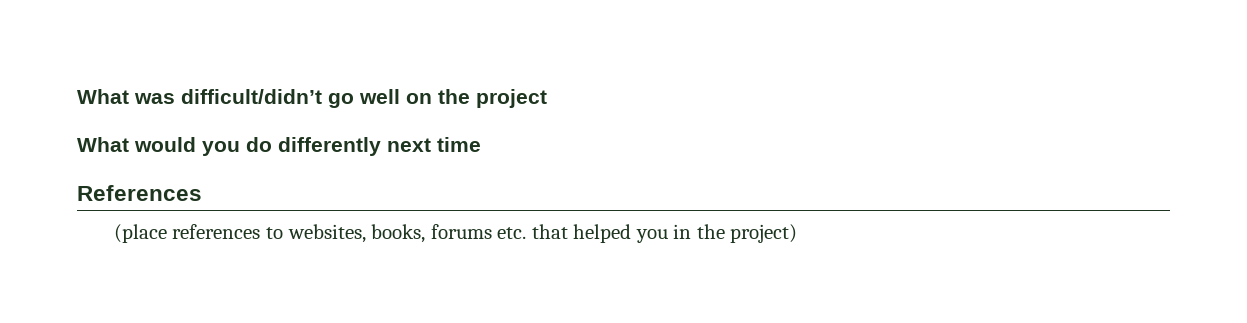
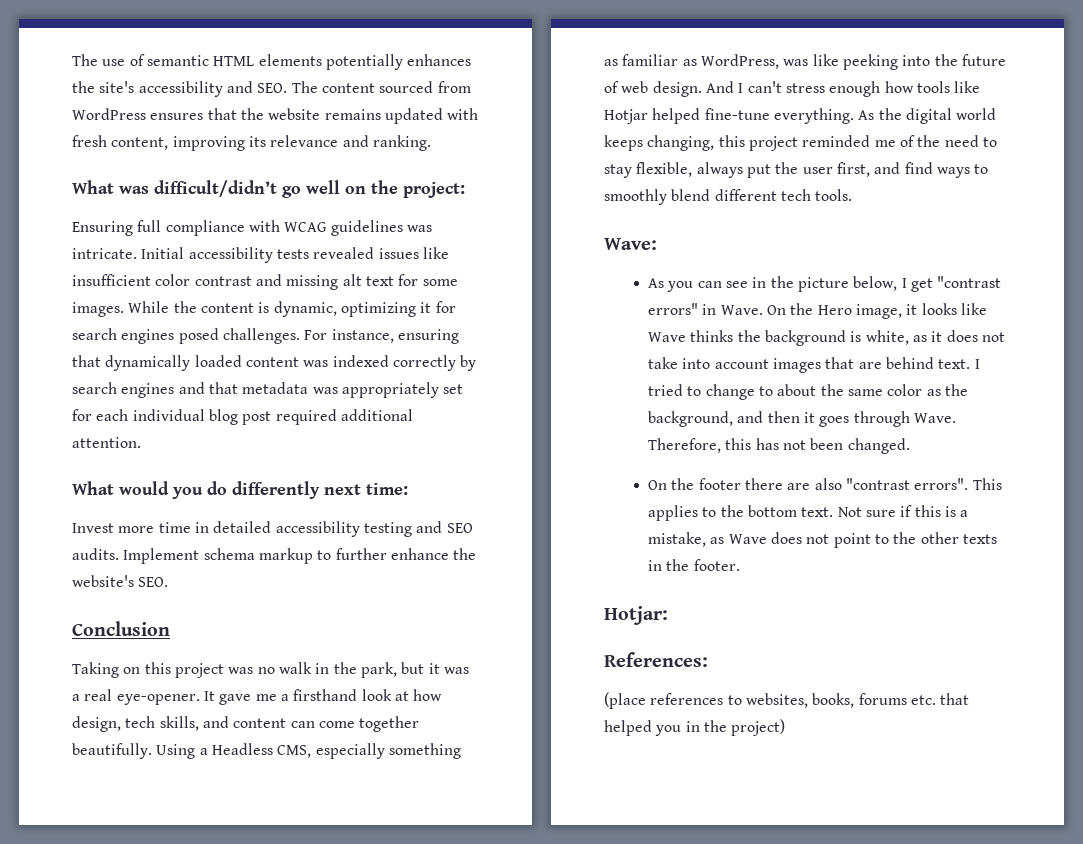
+ The use of semantic HTML elements potentially enhances the site's accessibility and SEO. The content sourced from WordPress ensures that the website remains updated with fresh content, improving its relevance and ranking.
- What was difficult/didn’t go well on the project
+ What was difficult/didn’t go well on the project:
+ Ensuring full compliance with WCAG guidelines was intricate. Initial accessibility tests revealed issues like insufficient color contrast and missing alt text for some images. While the content is dynamic, optimizing it for search engines posed challenges. For instance, ensuring that dynamically loaded content was indexed correctly by search engines and that metadata was appropriately set for each individual blog post required additional attention.
- What would you do differently next time
- References
+ What would you do differently next time:
+ Invest more time in detailed accessibility testing and SEO audits. Implement schema markup to further enhance the website's SEO.
+ Conclusion
+ Taking on this project was no walk in the park, but it was a real eye-opener. It gave me a firsthand look at how design, tech skills, and content can come together beautifully. Using a Headless CMS, especially something as familiar as WordPress, was like peeking into the future of web design. And I can't stress enough how tools like Hotjar helped fine-tune everything. As the digital world keeps changing, this project reminded me of the need to stay flexible, always put the user first, and find ways to smoothly blend different tech tools.
+ Wave:
+ As you can see in the picture below, I get "contrast errors" in Wave. On the Hero image, it looks like Wave thinks the background is white, as it does not take into account images that are behind text. I tried to change to about the same color as the background, and then it goes through Wave. Therefore, this has not been changed.
+ On the footer there are also "contrast errors". This applies to the bottom text. Not sure if this is a mistake, as Wave does not point to the other texts in the footer.
+ Hotjar:
+ References:

